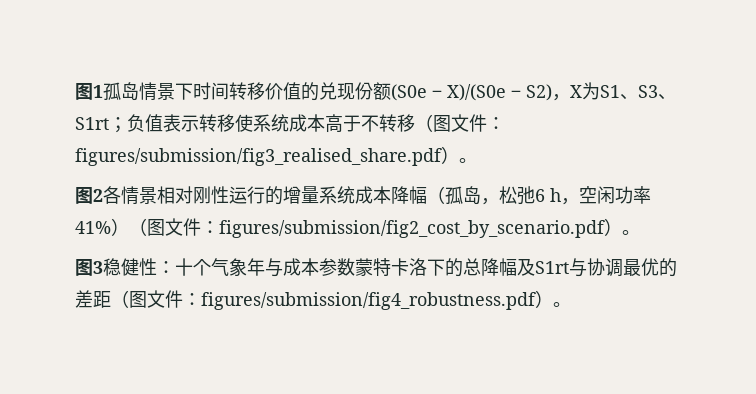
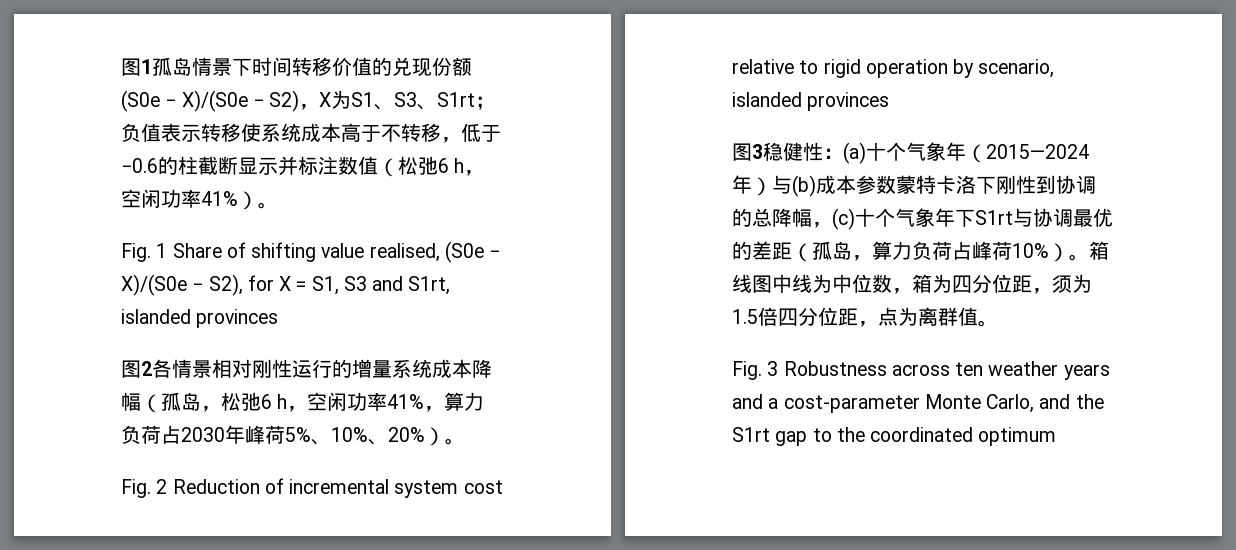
- 图1孤岛情景下时间转移价值的兑现份额(S0e − X)/(S0e − S2)，X为S1、S3、S1rt；负值表示转移使系统成本高于不转移（图文件：figures/submission/fig3_realised_share.pdf）。
+ 图1孤岛情景下时间转移价值的兑现份额(S0e − X)/(S0e − S2)，X为S1、S3、S1rt；负值表示转移使系统成本高于不转移，低于−0.6的柱截断显示并标注数值（松弛6 h，空闲功率41%）。
+ Fig. 1 Share of shifting value realised, (S0e − X)/(S0e − S2), for X = S1, S3 and S1rt, islanded provinces
- 图2各情景相对刚性运行的增量系统成本降幅（孤岛，松弛6 h，空闲功率41%）（图文件：figures/submission/fig2_cost_by_scenario.pdf）。
+ 图2各情景相对刚性运行的增量系统成本降幅（孤岛，松弛6 h，空闲功率41%，算力负荷占2030年峰荷5%、10%、20%）。
+ Fig. 2 Reduction of incremental system cost relative to rigid operation by scenario, islanded provinces
- 图3稳健性：十个气象年与成本参数蒙特卡洛下的总降幅及S1rt与协调最优的差距（图文件：figures/submission/fig4_robustness.pdf）。
+ 图3稳健性：(a)十个气象年（2015—2024年）与(b)成本参数蒙特卡洛下刚性到协调的总降幅，(c)十个气象年下S1rt与协调最优的差距（孤岛，算力负荷占峰荷10%）。箱线图中线为中位数，箱为四分位距，须为1.5倍四分位距，点为离群值。
+ Fig. 3 Robustness across ten weather years and a cost-parameter Monte Carlo, and the S1rt gap to the coordinated optimum

